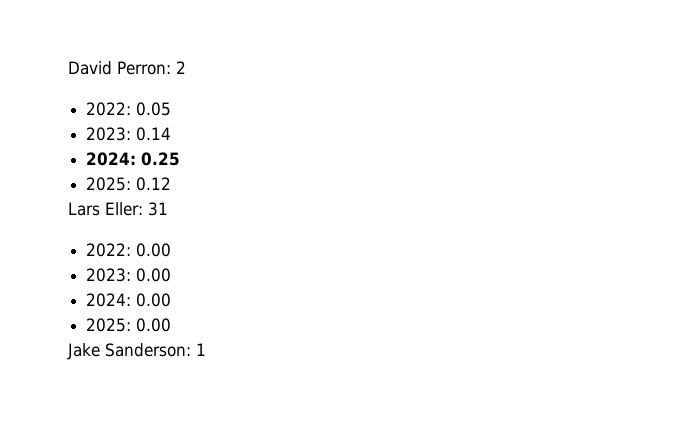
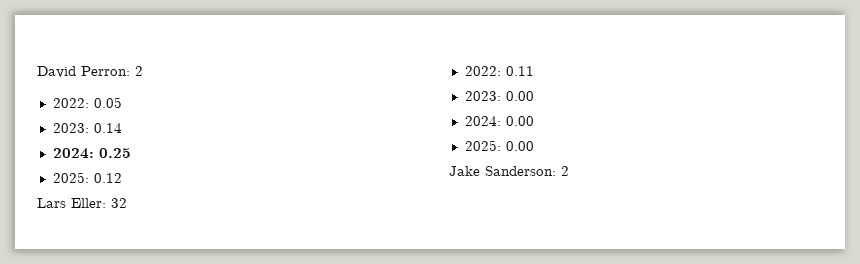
- Lars Eller: 31
- 2022: 0.00
+ Lars Eller: 32
+ 2022: 0.11
- Jake Sanderson: 1
+ Jake Sanderson: 2

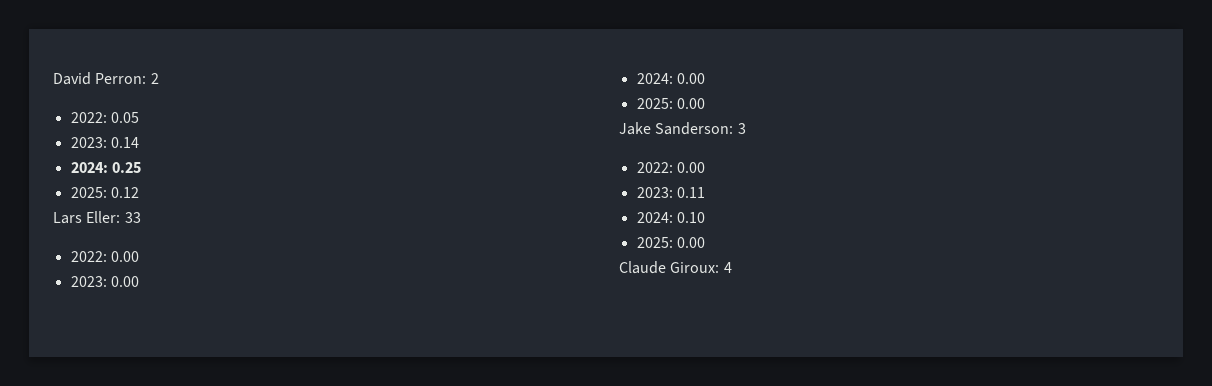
- Lars Eller: 32
- 2022: 0.11
+ Lars Eller: 33
+ 2022: 0.00
- Jake Sanderson: 2
+ Jake Sanderson: 3
+ 2022: 0.00
+ 2023: 0.11
+ 2024: 0.10
+ 2025: 0.00
+ Claude Giroux: 4

